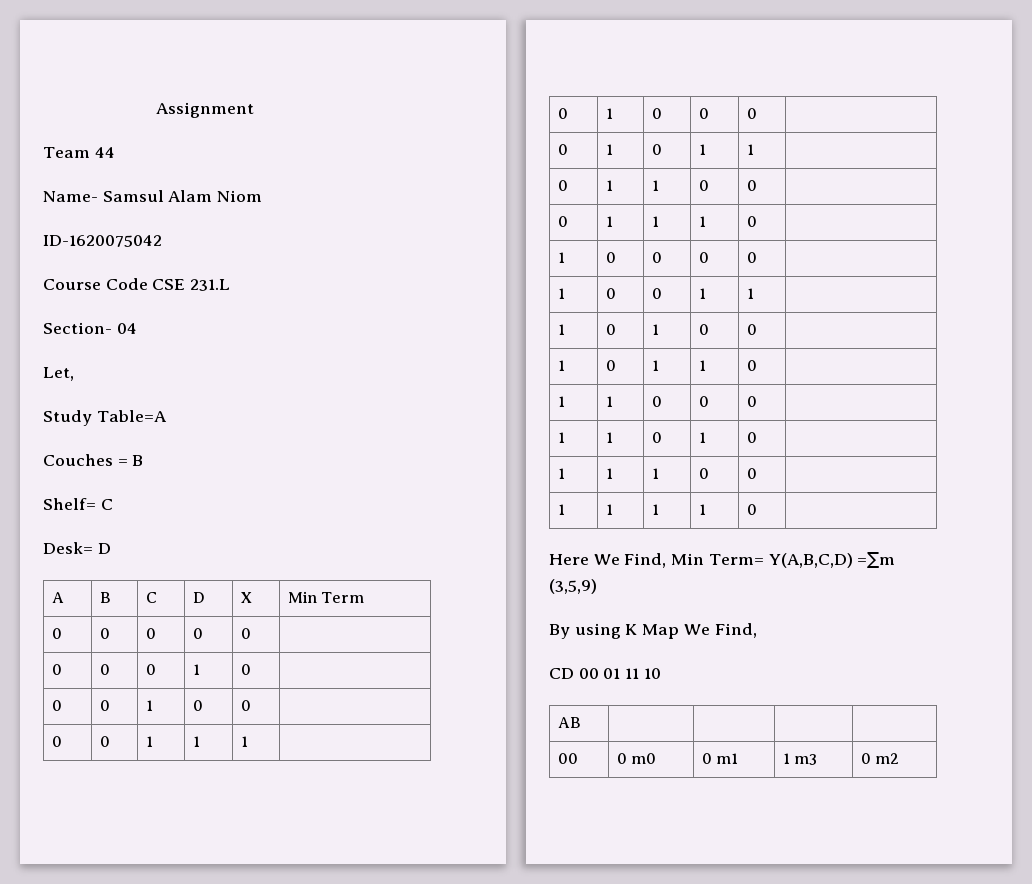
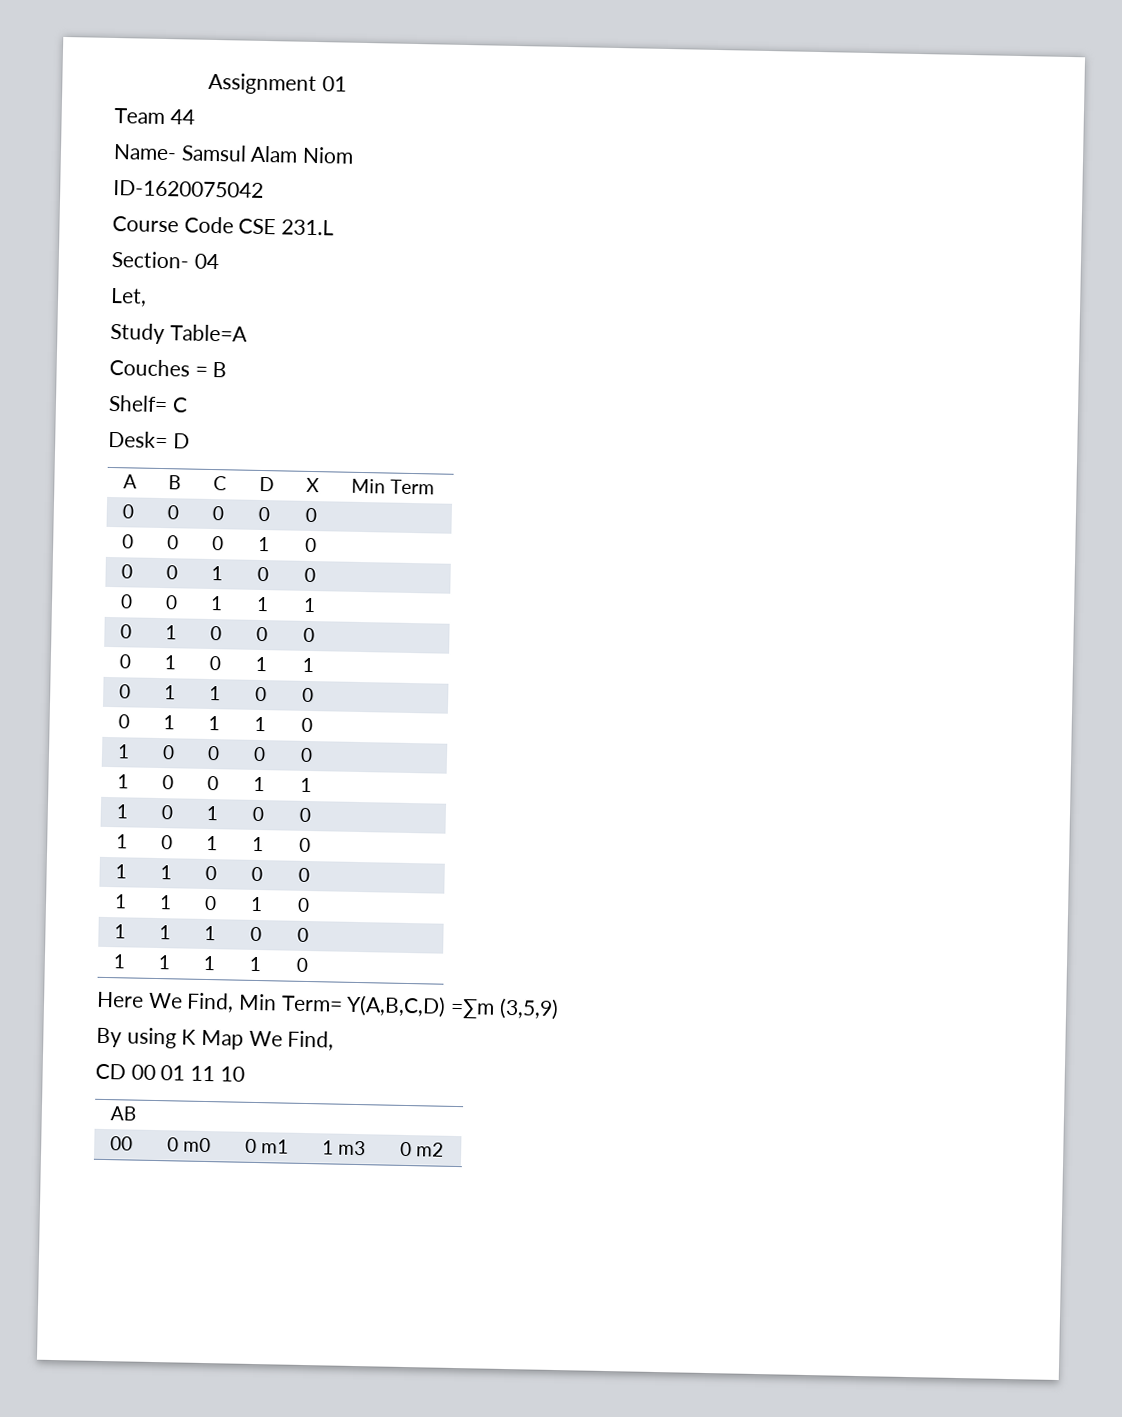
- Assignment
+ Assignment 01

